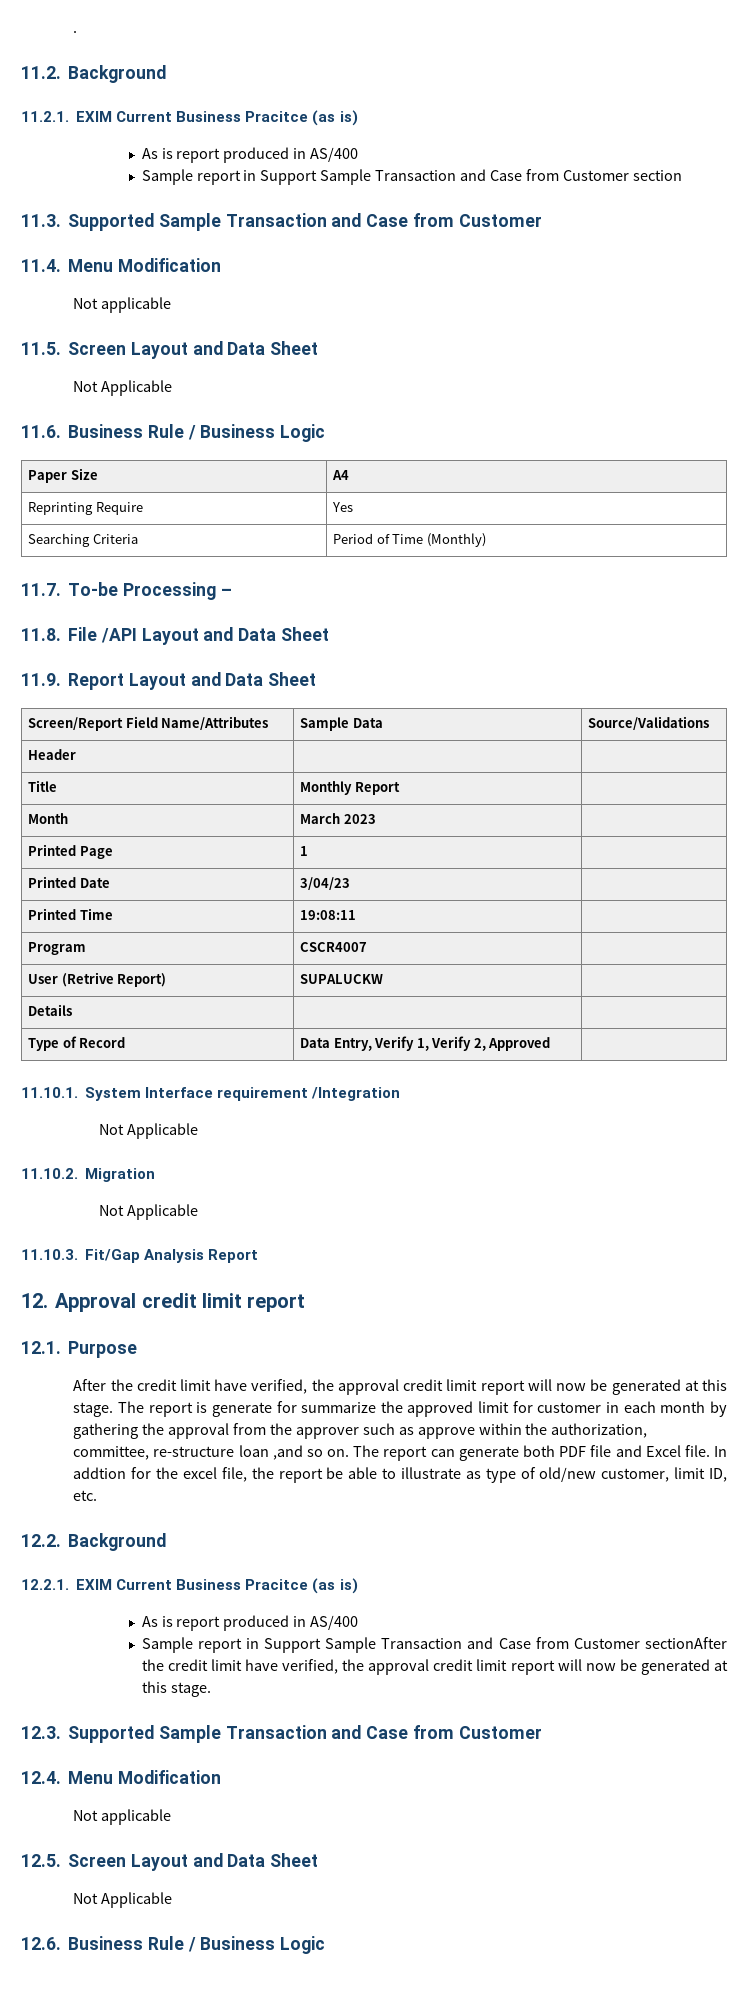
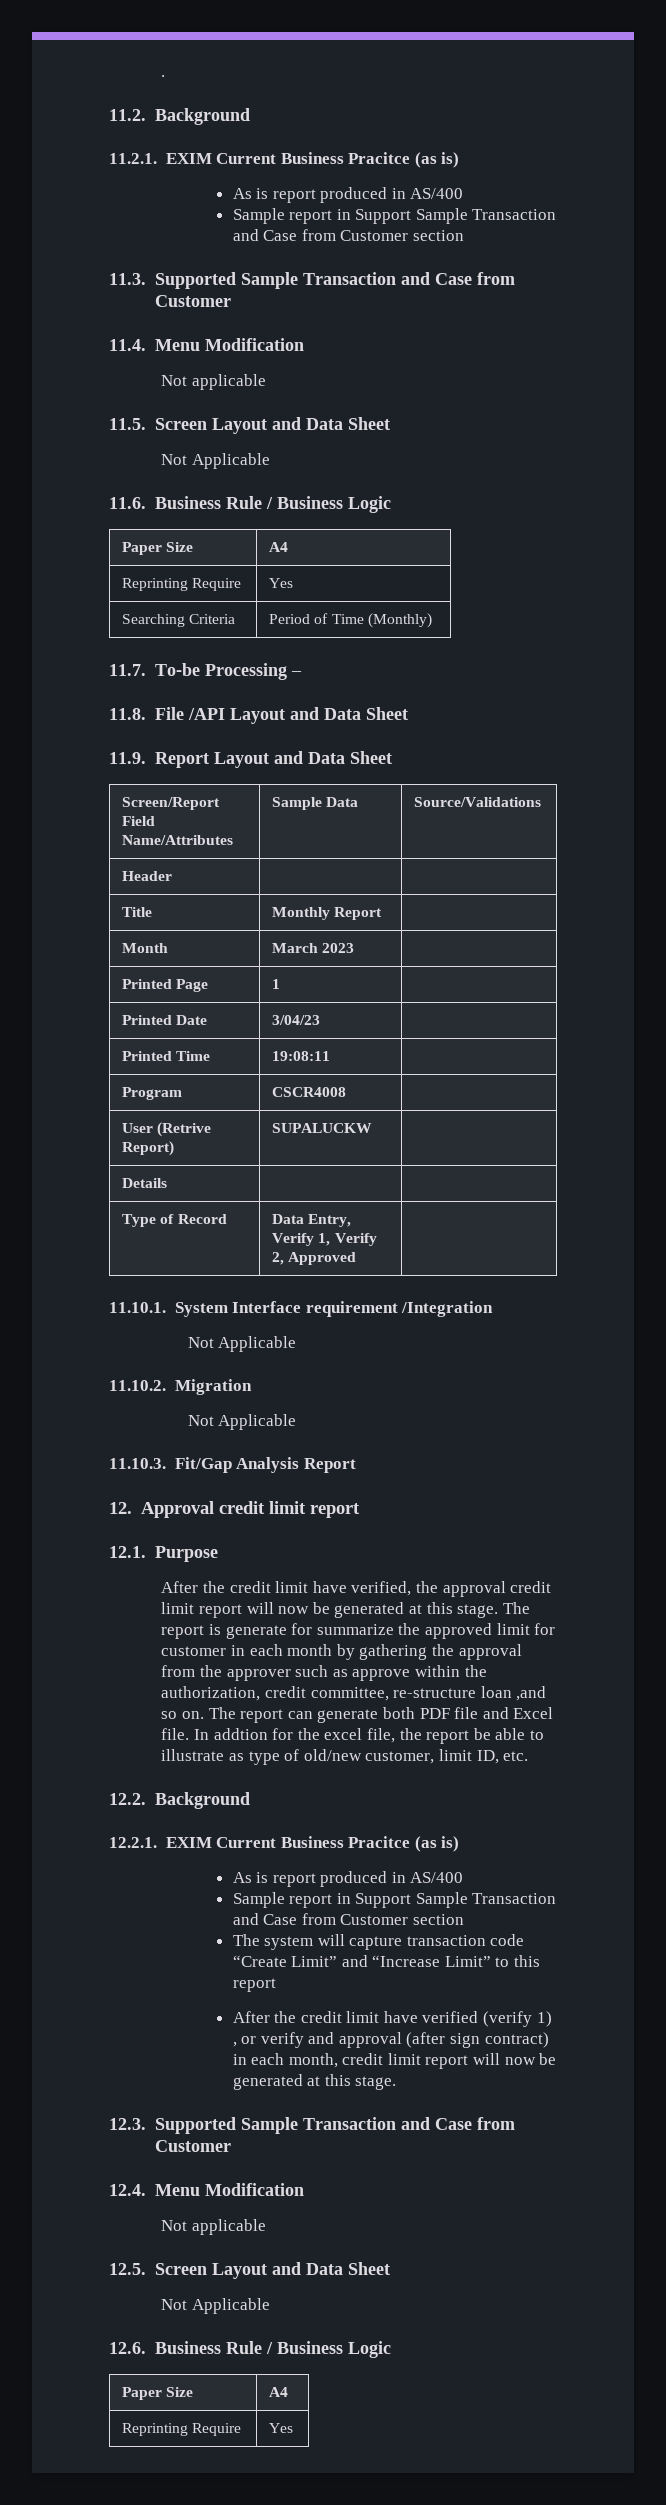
- Program | CSCR4007 |
+ Program | CSCR4008 |
- The report is generate for summarize the approved limit for customer in each month by gathering the approval from the approver such as approve within the authorization, committee, re-structure loan ,and so on.
+ The report is generate for summarize the approved limit for customer in each month by gathering the approval from the approver such as approve within the authorization, credit committee, re-structure loan ,and so on.
  12.2.1. EXIM Current Business Pracitce (as is)
  As is report produced in AS/400
- Sample report in Support Sample Transaction and Case from Customer sectionAfter the credit limit have verified, the approval credit limit report will now be generated at this stage.
+ Sample report in Support Sample Transaction and Case from Customer section
+ The system will capture transaction code “Create Limit” and “Increase Limit” to this report
+ After the credit limit have verified (verify 1) , or verify and approval (after sign contract) in each month, credit limit report will now be generated at this stage.
  12.6. Business Rule / Business Logic
+ Paper Size | A4
+ Reprinting Require | Yes

